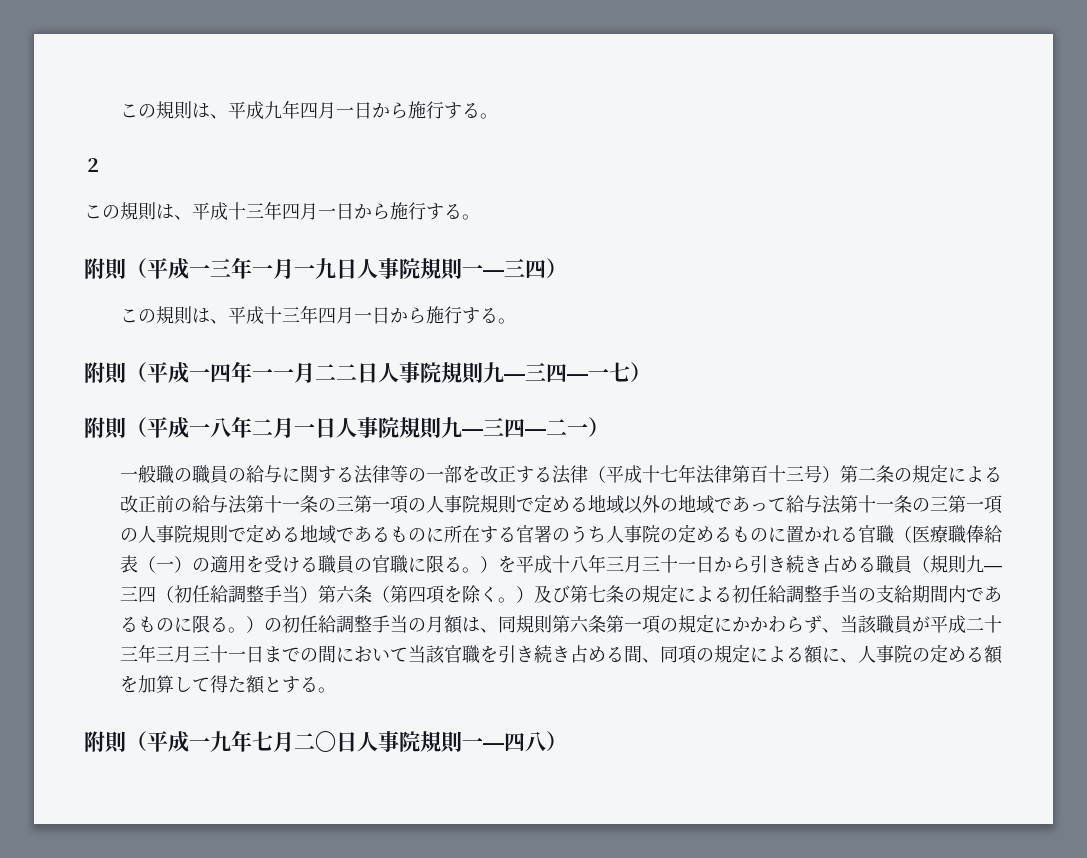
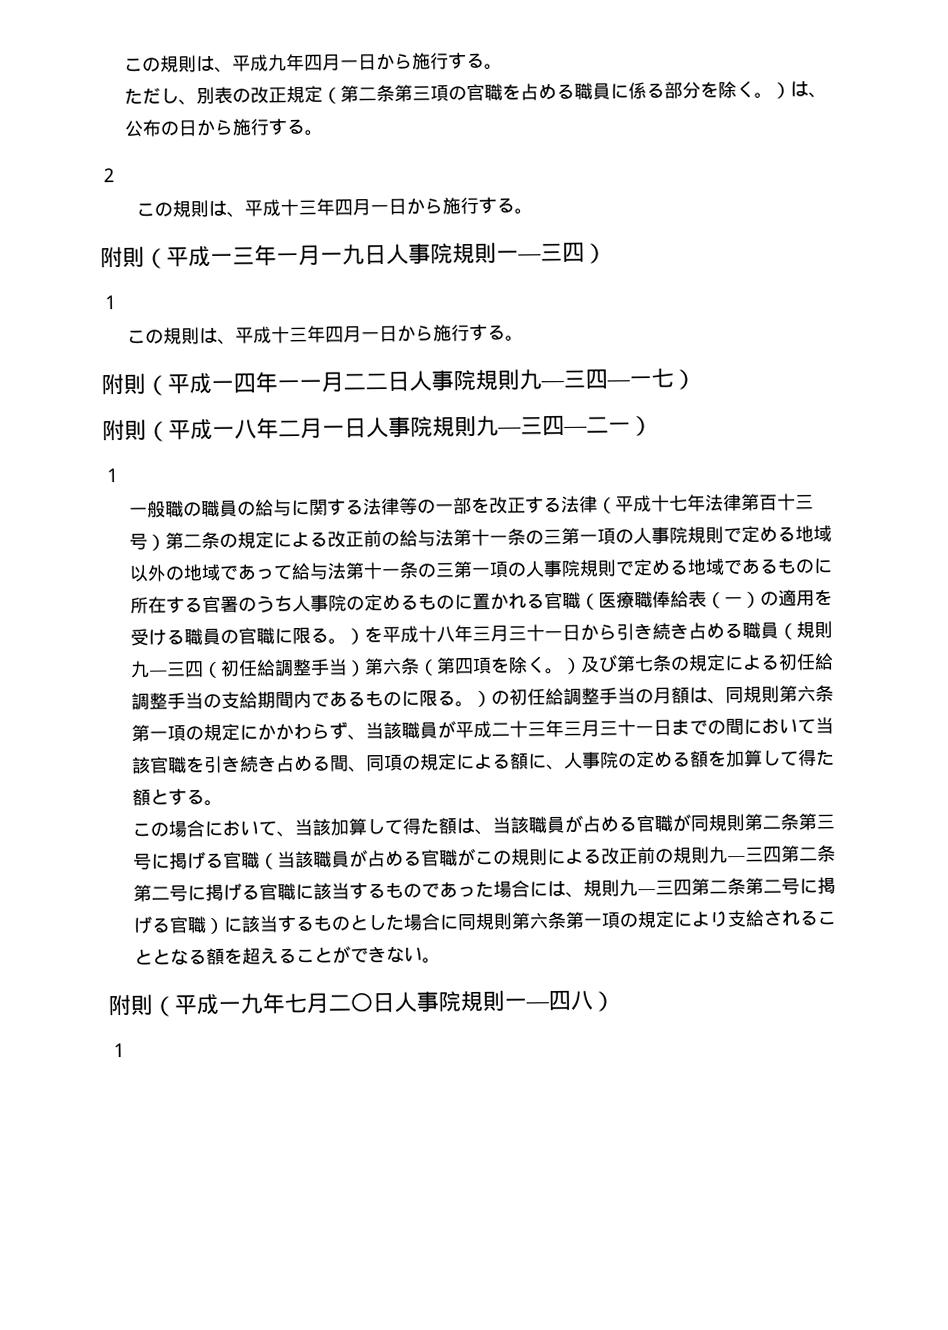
+ ただし、別表の改正規定（第二条第三項の官職を占める職員に係る部分を除く。）は、公布の日から施行する。
  附則（平成一三年一月一九日人事院規則一―三四）
+ １
  附則（平成一八年二月一日人事院規則九―三四―二一）
+ １
+ この場合において、当該加算して得た額は、当該職員が占める官職が同規則第二条第三号に掲げる官職（当該職員が占める官職がこの規則による改正前の規則九―三四第二条第二号に掲げる官職に該当するものであった場合には、規則九―三四第二条第二号に掲げる官職）に該当するものとした場合に同規則第六条第一項の規定により支給されることとなる額を超えることができない。
  附則（平成一九年七月二〇日人事院規則一―四八）
+ １

